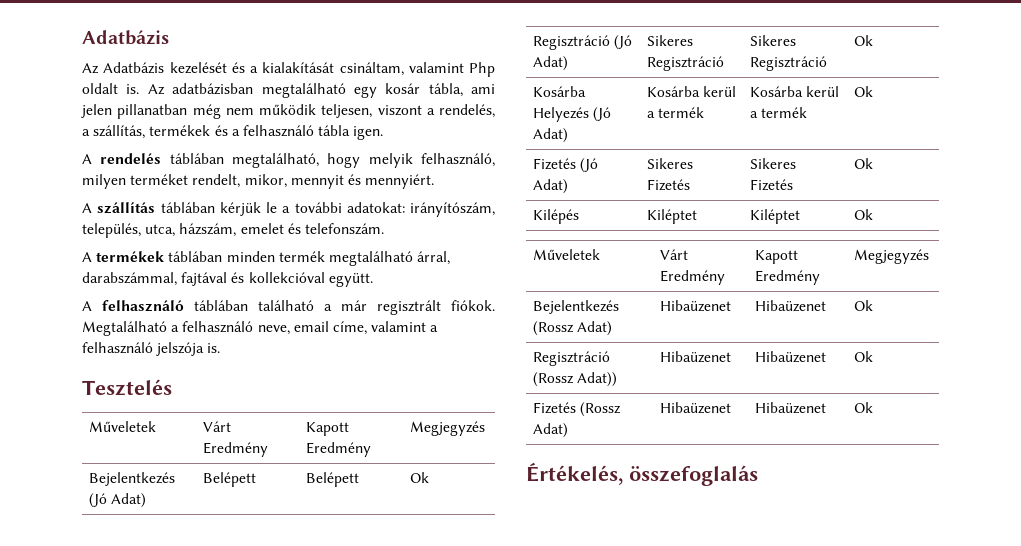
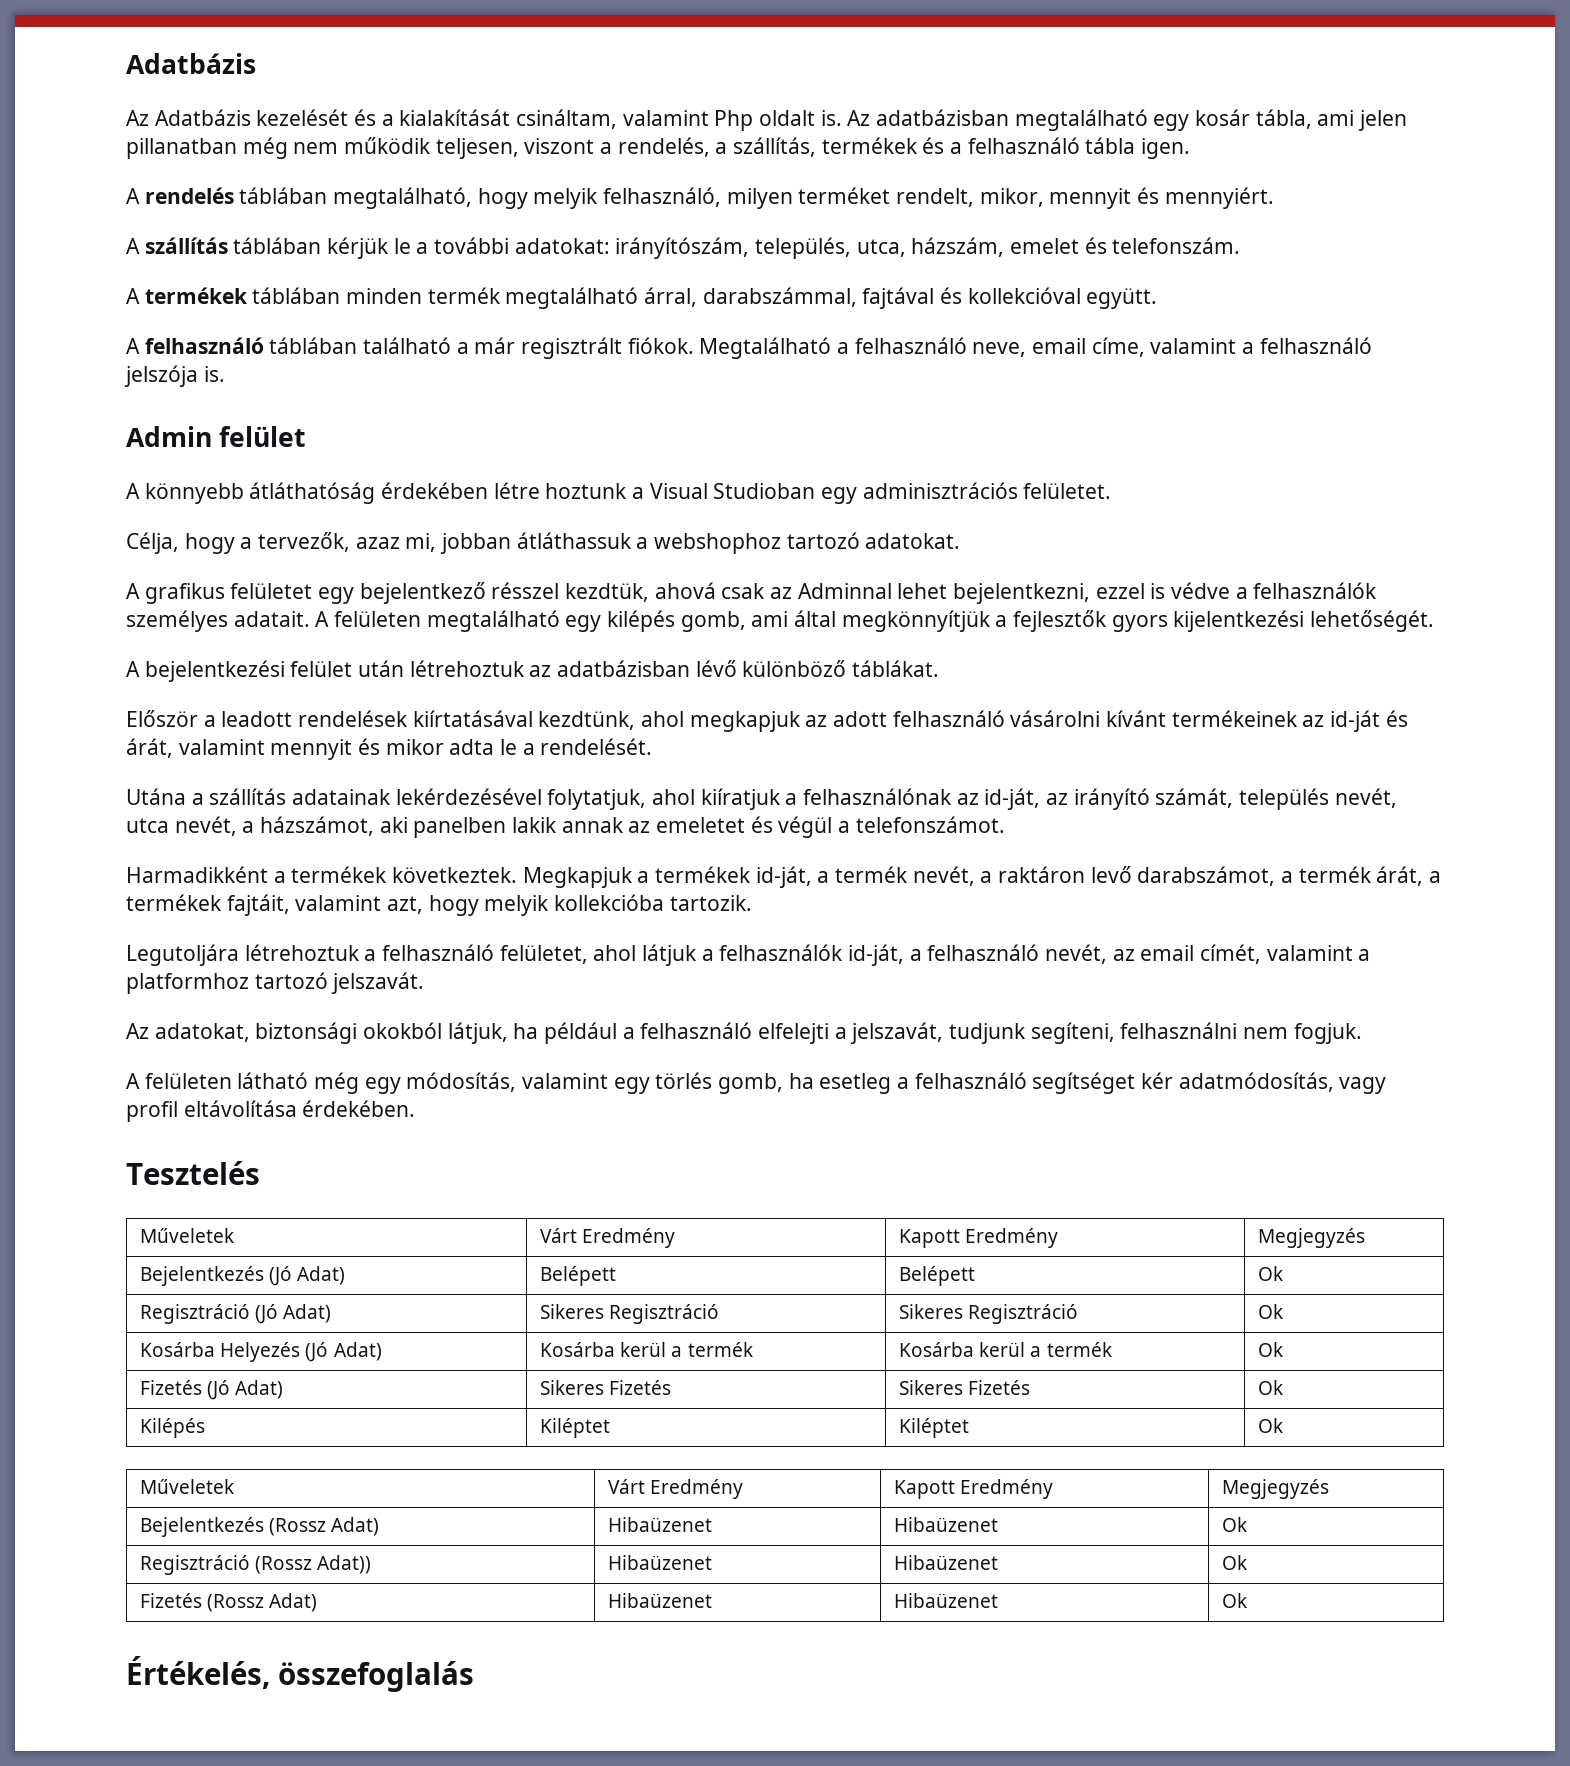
+ Admin felület
+ A könnyebb átláthatóság érdekében létre hoztunk a Visual Studioban egy adminisztrációs felületet.
+ Célja, hogy a tervezők, azaz mi, jobban átláthassuk a webshophoz tartozó adatokat.
+ A grafikus felületet egy bejelentkező résszel kezdtük, ahová csak az Adminnal lehet bejelentkezni, ezzel is védve a felhasználók személyes adatait. A felületen megtalálható egy kilépés gomb, ami által megkönnyítjük a fejlesztők gyors kijelentkezési lehetőségét.
+ A bejelentkezési felület után létrehoztuk az adatbázisban lévő különböző táblákat.
+ Először a leadott rendelések kiírtatásával kezdtünk, ahol megkapjuk az adott felhasználó vásárolni kívánt termékeinek az id-ját és árát, valamint mennyit és mikor adta le a rendelését.
+ Utána a szállítás adatainak lekérdezésével folytatjuk, ahol kiíratjuk a felhasználónak az id-ját, az irányító számát, település nevét, utca nevét, a házszámot, aki panelben lakik annak az emeletet és végül a telefonszámot.
+ Harmadikként a termékek következtek. Megkapjuk a termékek id-ját, a termék nevét, a raktáron levő darabszámot, a termék árát, a termékek fajtáit, valamint azt, hogy melyik kollekcióba tartozik.
+ Legutoljára létrehoztuk a felhasználó felületet, ahol látjuk a felhasználók id-ját, a felhasználó nevét, az email címét, valamint a platformhoz tartozó jelszavát.
+ Az adatokat, biztonsági okokból látjuk, ha például a felhasználó elfelejti a jelszavát, tudjunk segíteni, felhasználni nem fogjuk.
+ A felületen látható még egy módosítás, valamint egy törlés gomb, ha esetleg a felhasználó segítséget kér adatmódosítás, vagy profil eltávolítása érdekében.

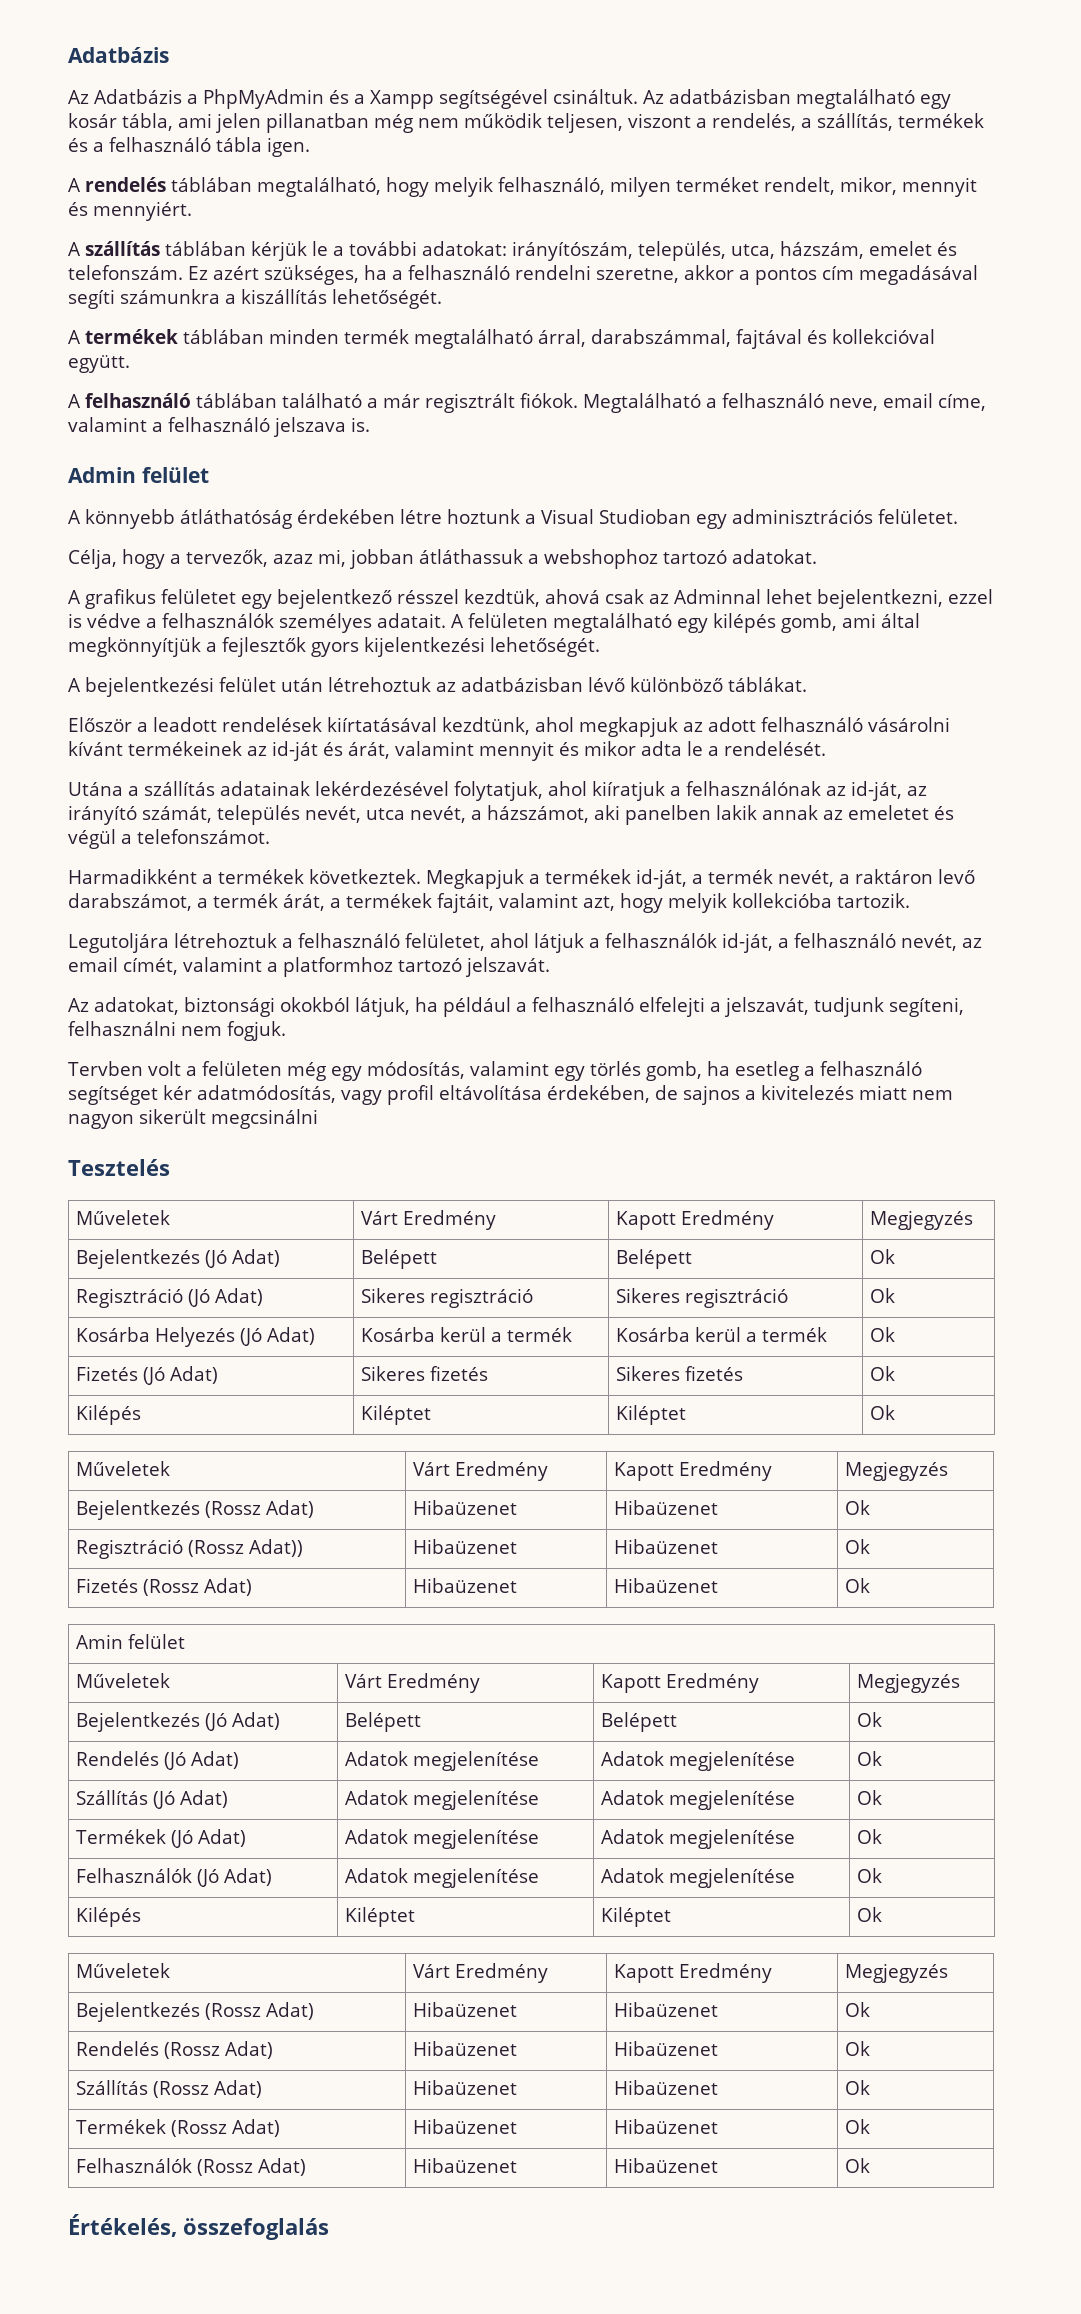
- Az Adatbázis kezelését és a kialakítását csináltam, valamint Php oldalt is.
+ Az Adatbázis a PhpMyAdmin és a Xampp segítségével csináltuk.
+ Ez azért szükséges, ha a felhasználó rendelni szeretne, akkor a pontos cím megadásával segíti számunkra a kiszállítás lehetőségét.
- Megtalálható a felhasználó neve, email címe, valamint a felhasználó jelszója is.
+ Megtalálható a felhasználó neve, email címe, valamint a felhasználó jelszava is.
- A felületen látható még egy módosítás, valamint egy törlés gomb, ha esetleg a felhasználó segítséget kér adatmódosítás, vagy profil eltávolítása érdekében.
+ Tervben volt a felületen még egy módosítás, valamint egy törlés gomb, ha esetleg a felhasználó segítséget kér adatmódosítás, vagy profil eltávolítása érdekében, de sajnos a kivitelezés miatt nem nagyon sikerült megcsinálni
- Regisztráció (Jó Adat) | Sikeres Regisztráció | Sikeres Regisztráció | Ok
+ Regisztráció (Jó Adat) | Sikeres regisztráció | Sikeres regisztráció | Ok
- Fizetés (Jó Adat) | Sikeres Fizetés | Sikeres Fizetés | Ok
+ Fizetés (Jó Adat) | Sikeres fizetés | Sikeres fizetés | Ok
+ Amin felület
+ Műveletek | Várt Eredmény | Kapott Eredmény | Megjegyzés
+ Bejelentkezés (Jó Adat) | Belépett | Belépett | Ok
+ Rendelés (Jó Adat) | Adatok megjelenítése | Adatok megjelenítése | Ok
+ Szállítás (Jó Adat) | Adatok megjelenítése | Adatok megjelenítése | Ok
+ Termékek (Jó Adat) | Adatok megjelenítése | Adatok megjelenítése | Ok
+ Felhasználók (Jó Adat) | Adatok megjelenítése | Adatok megjelenítése | Ok
+ Kilépés | Kiléptet | Kiléptet | Ok
+ Műveletek | Várt Eredmény | Kapott Eredmény | Megjegyzés
+ Bejelentkezés (Rossz Adat) | Hibaüzenet | Hibaüzenet | Ok
+ Rendelés (Rossz Adat) | Hibaüzenet | Hibaüzenet | Ok
+ Szállítás (Rossz Adat) | Hibaüzenet | Hibaüzenet | Ok
+ Termékek (Rossz Adat) | Hibaüzenet | Hibaüzenet | Ok
+ Felhasználók (Rossz Adat) | Hibaüzenet | Hibaüzenet | Ok

